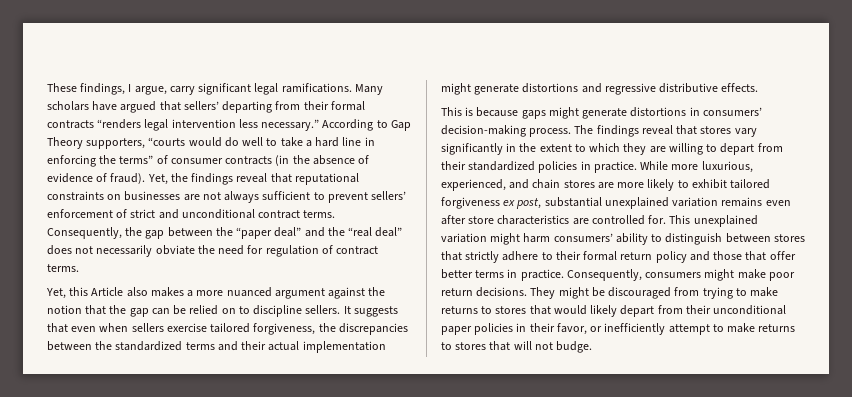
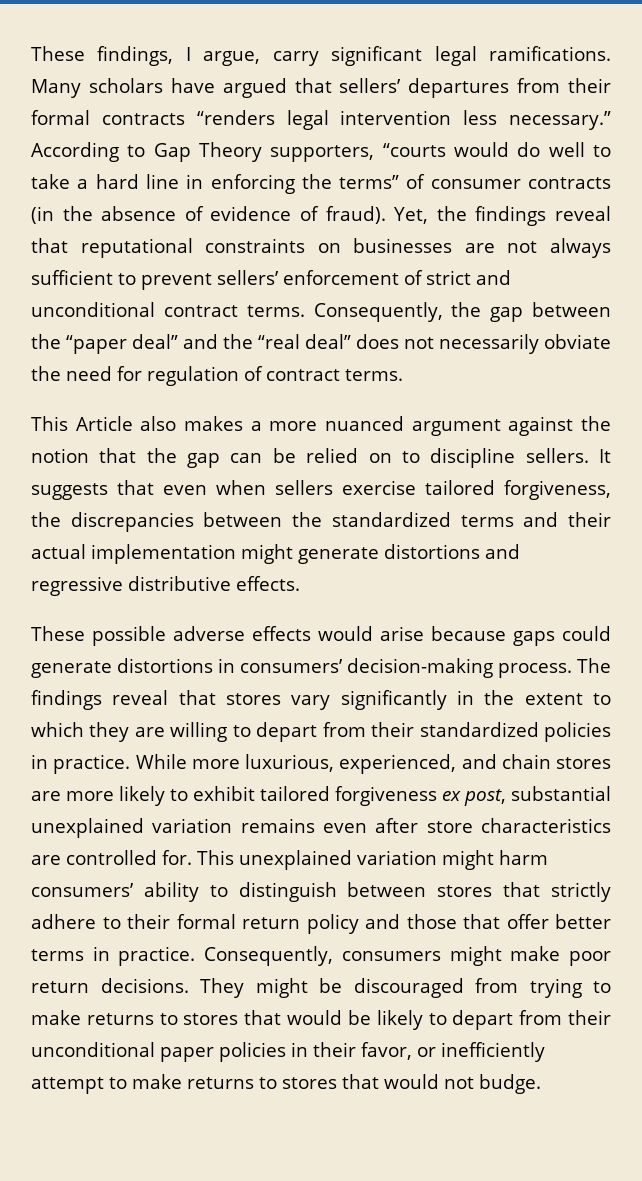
- Many scholars have argued that sellers’ departing from their formal contracts “renders legal intervention less necessary.”
+ Many scholars have argued that sellers’ departures from their formal contracts “renders legal intervention less necessary.”
- Yet, this Article also makes a more nuanced argument against the notion that the gap can be relied on to discipline sellers.
+ This Article also makes a more nuanced argument against the notion that the gap can be relied on to discipline sellers.
- This is because gaps might generate distortions in consumers’ decision-making process.
+ These possible adverse effects would arise because gaps could generate distortions in consumers’ decision-making process.
- They might be discouraged from trying to make returns to stores that would likely depart from their unconditional paper policies in their favor, or inefficiently attempt to make returns to stores that will not budge.
+ They might be discouraged from trying to make returns to stores that would be likely to depart from their unconditional paper policies in their favor, or inefficiently attempt to make returns to stores that would not budge.

